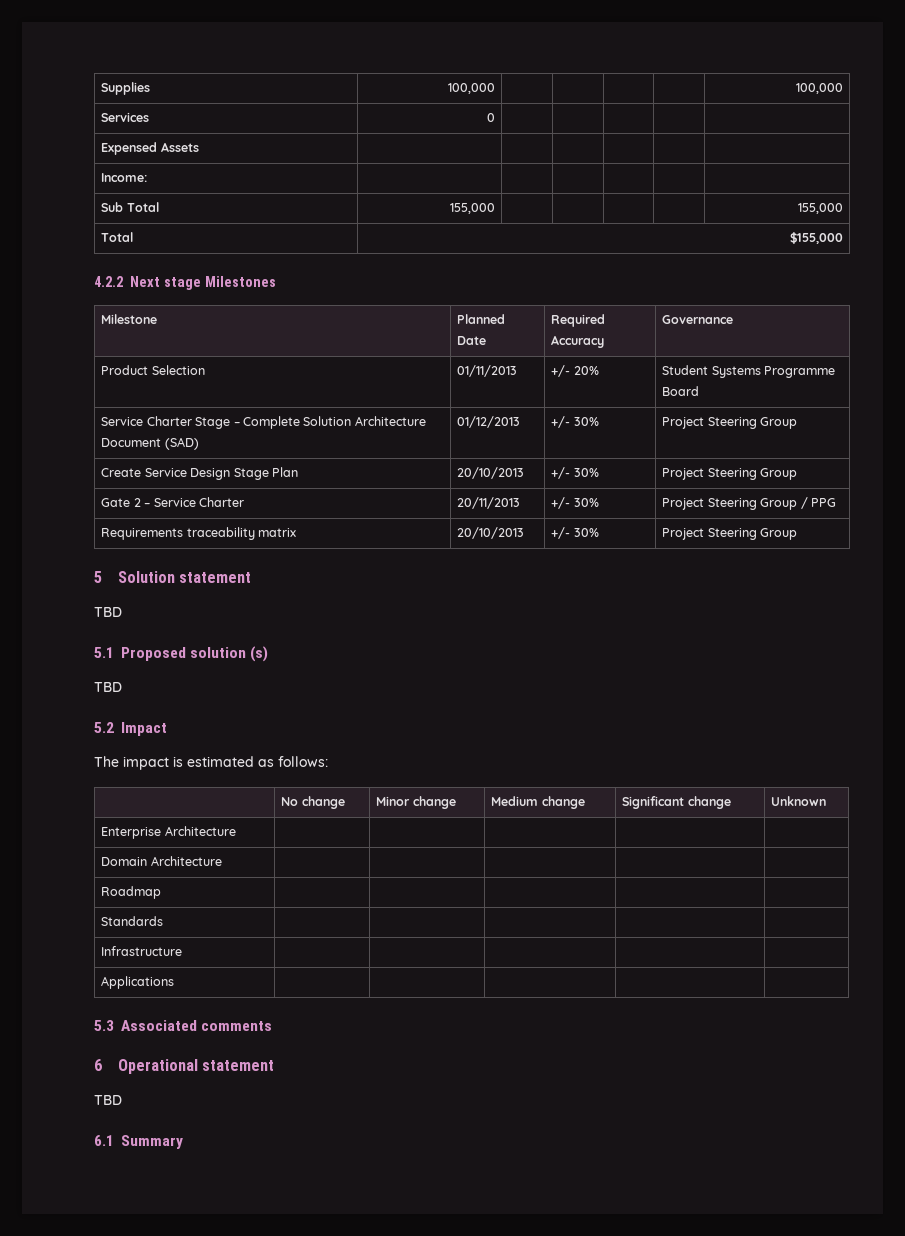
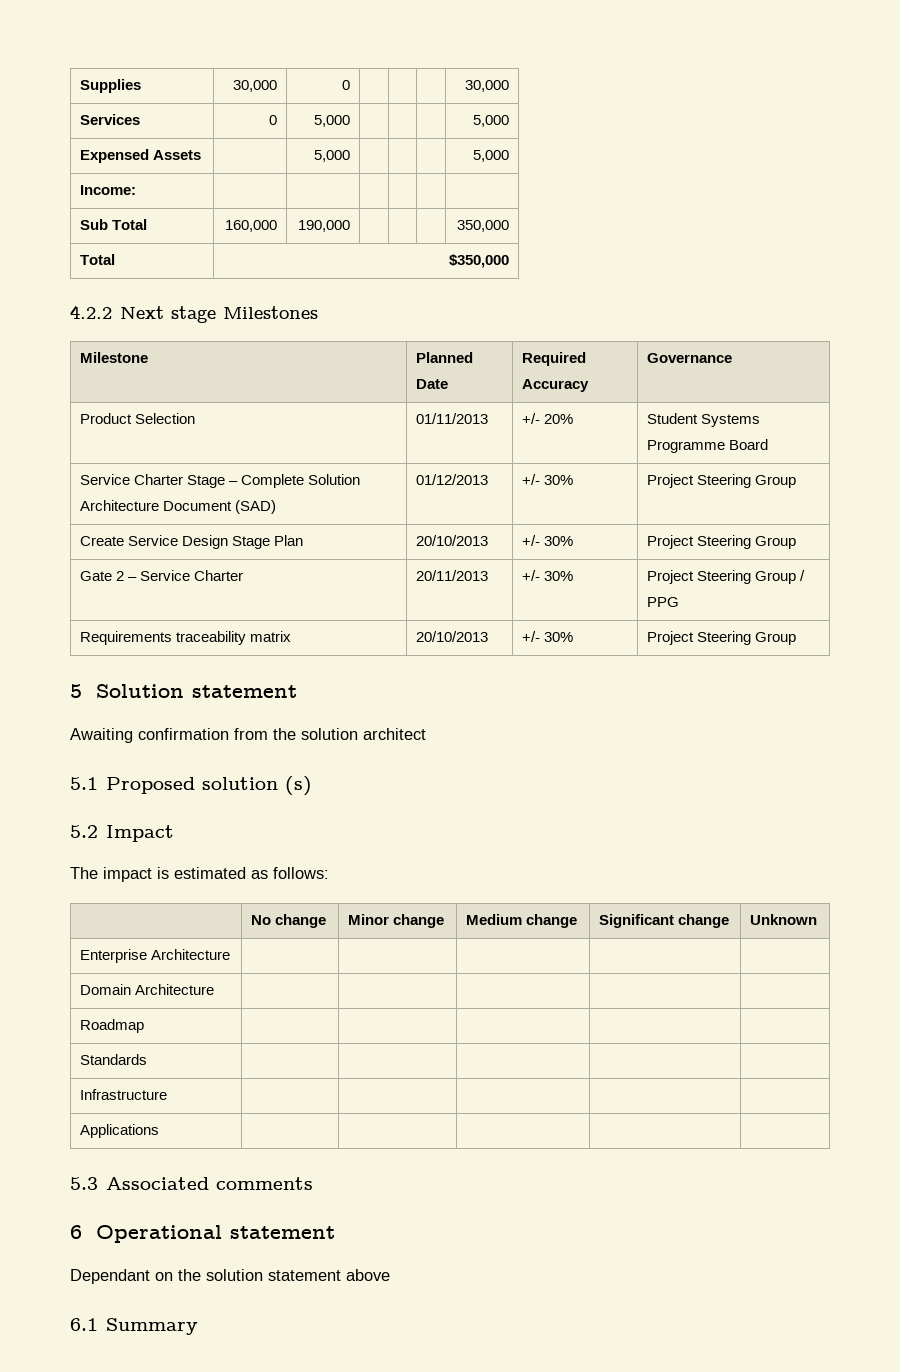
- Supplies | 100,000 | | | | | 100,000
- Services | 0 | | | | |
+ Supplies | 30,000 | 0 | | | | 30,000
+ Services | 0 | 5,000 | | | | 5,000
- Expensed Assets | | | | | |
+ Expensed Assets | | 5,000 | | | | 5,000
- Sub Total | 155,000 | | | | | 155,000
- Total | $155,000
+ Sub Total | 160,000 | 190,000 | | | | 350,000
+ Total | $350,000
  5 Solution statement
- TBD
+ Awaiting confirmation from the solution architect
  5.1 Proposed solution (s)
- TBD
  6 Operational statement
- TBD
+ Dependant on the solution statement above

